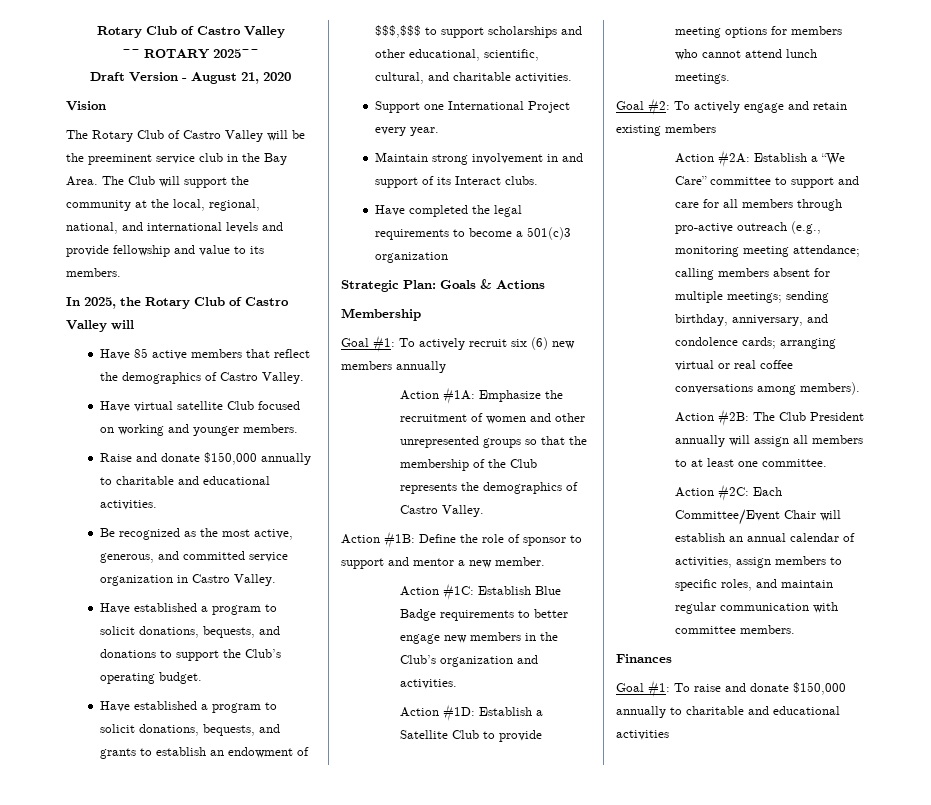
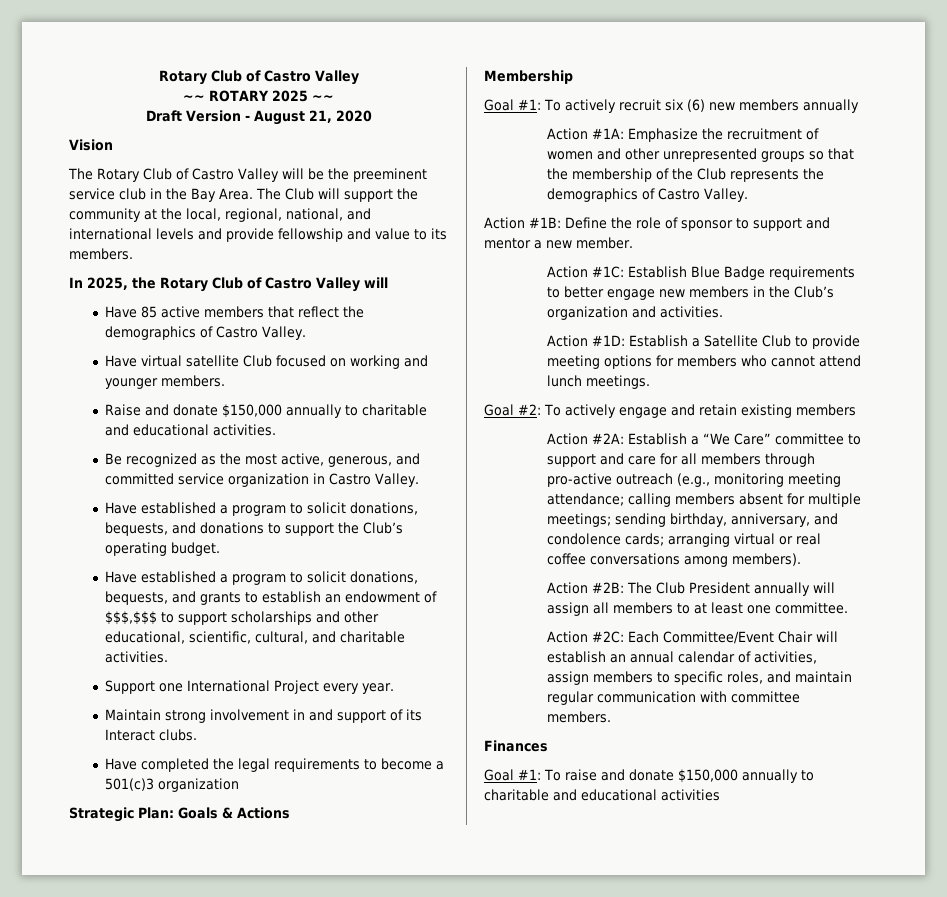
- ~~ ROTARY 2025~~
+ ~~ ROTARY 2025 ~~

